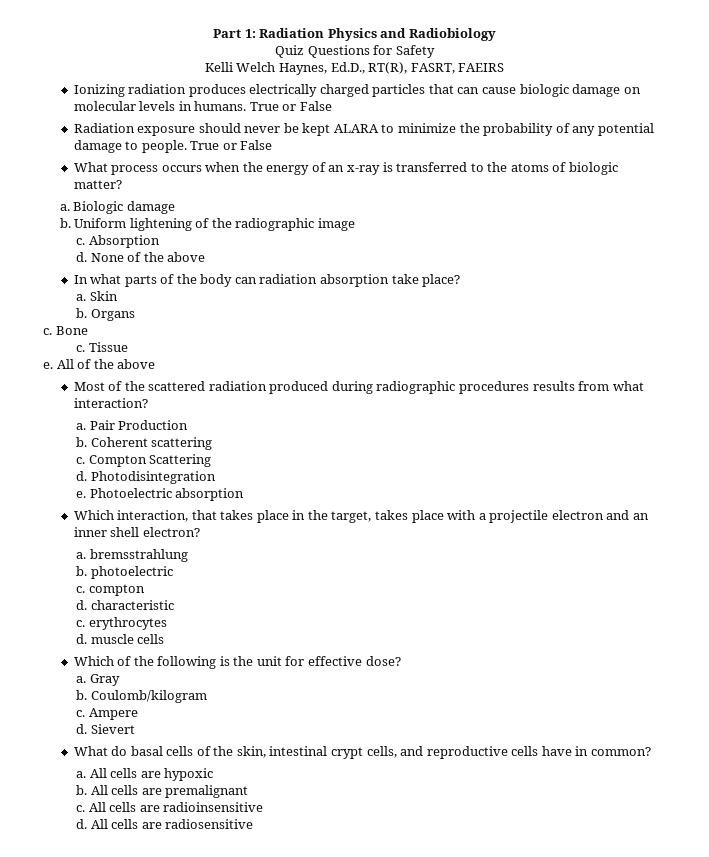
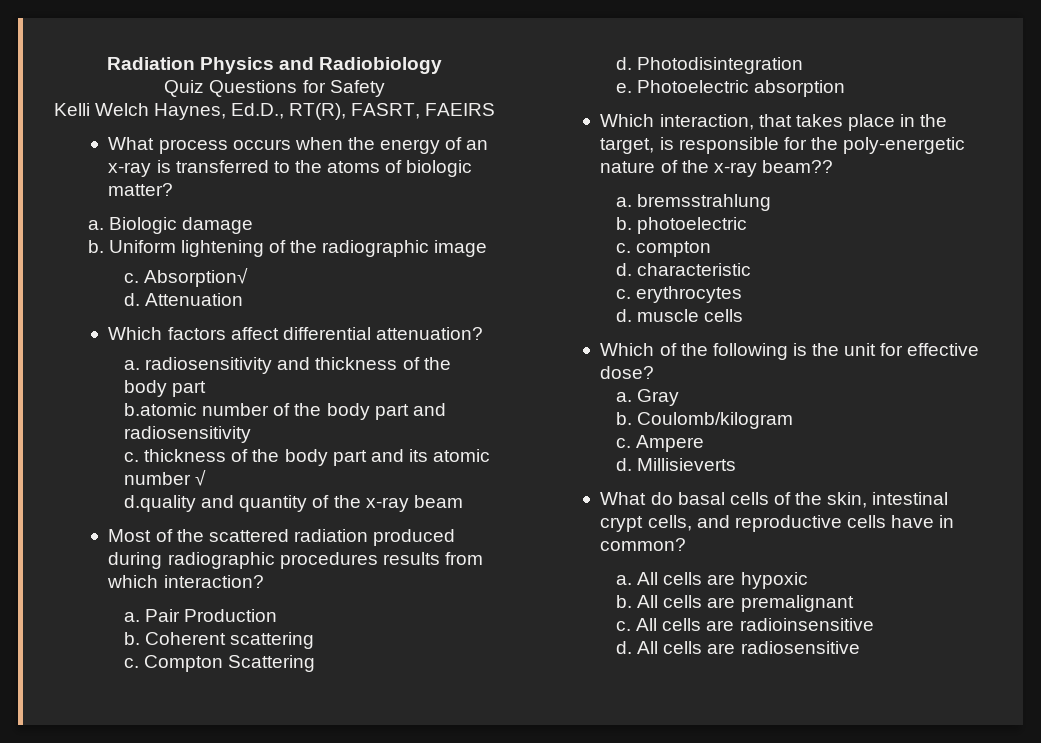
- Part 1: Radiation Physics and Radiobiology
+ Radiation Physics and Radiobiology
- Ionizing radiation produces electrically charged particles that can cause biologic damage on molecular levels in humans. True or False
- Radiation exposure should never be kept ALARA to minimize the probability of any potential damage to people. True or False
- Absorption
- d. None of the above
- In what parts of the body can radiation absorption take place?
- a. Skin
- b. Organs
- c. Bone
- c. Tissue
- e. All of the above
+ Absorption√
+ d. Attenuation
+ Which factors affect differential attenuation?
+ a. radiosensitivity and thickness of the body part
+ b.atomic number of the body part and radiosensitivity
+ c. thickness of the body part and its atomic number √
+ d.quality and quantity of the x-ray beam
- Most of the scattered radiation produced during radiographic procedures results from what interaction?
+ Most of the scattered radiation produced during radiographic procedures results from which interaction?
- Which interaction, that takes place in the target, takes place with a projectile electron and an inner shell electron?
+ Which interaction, that takes place in the target, is responsible for the poly-energetic nature of the x-ray beam??
- Sievert
+ Millisieverts

